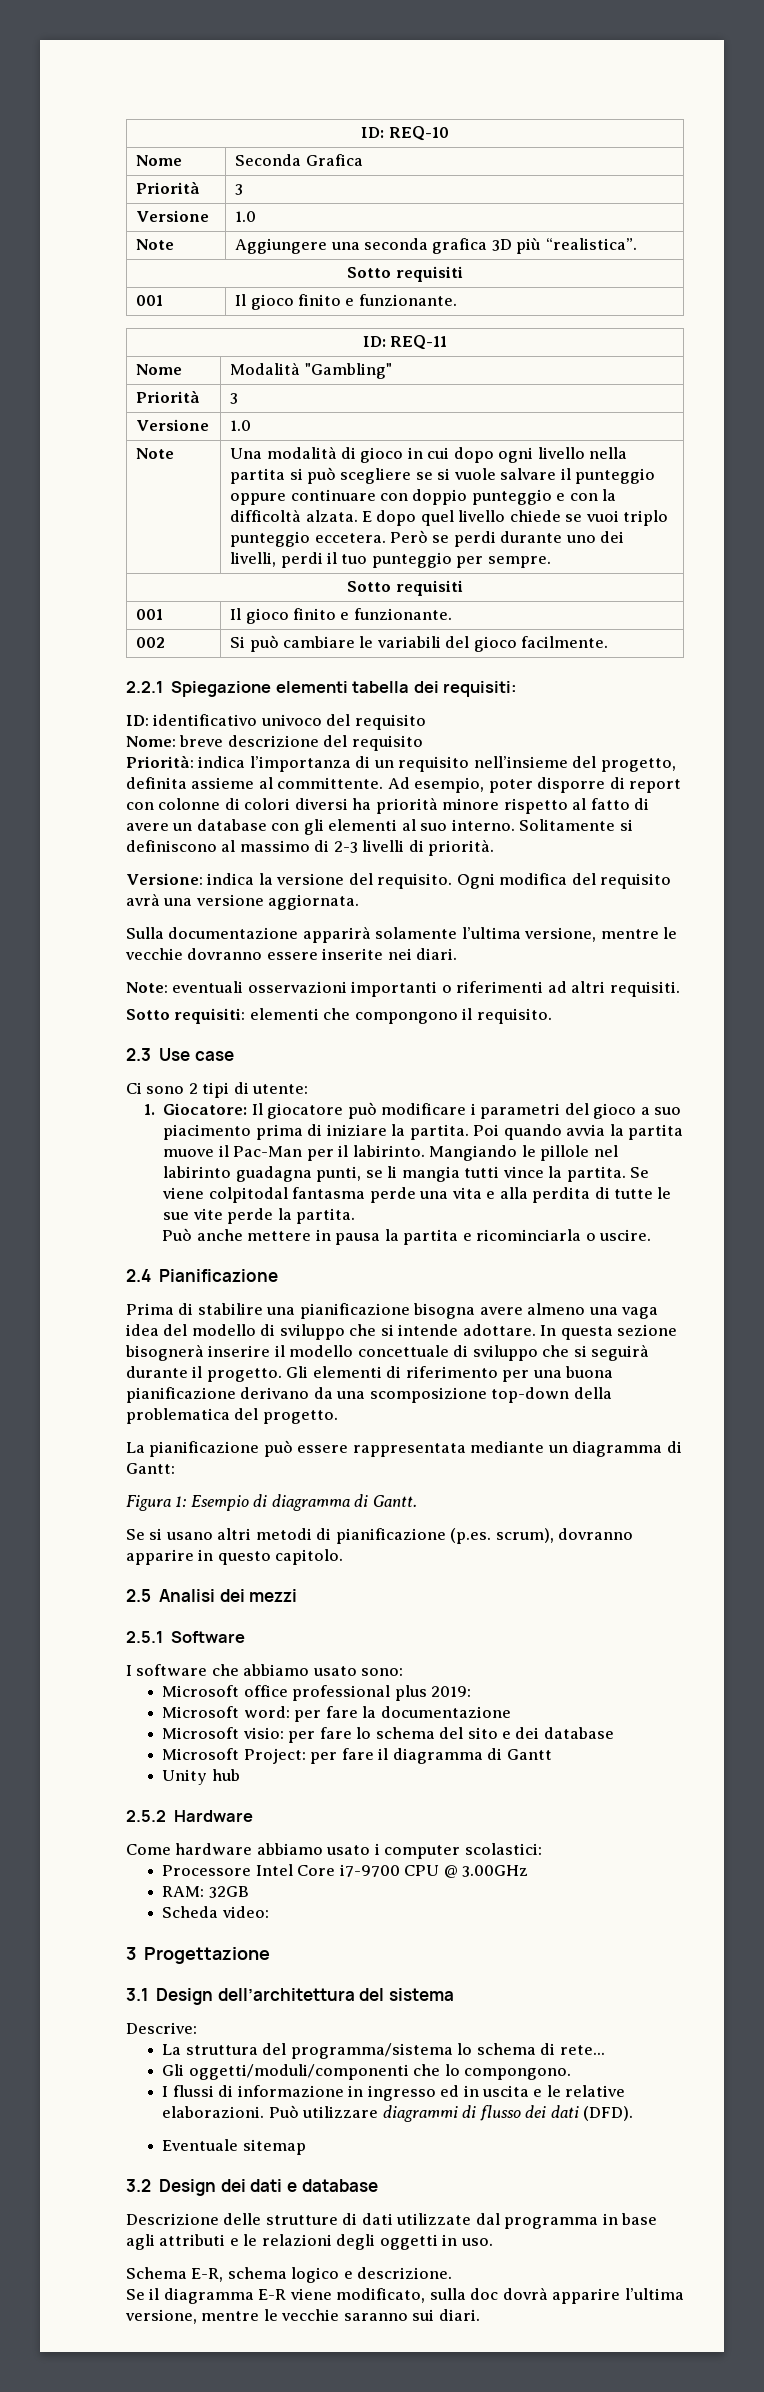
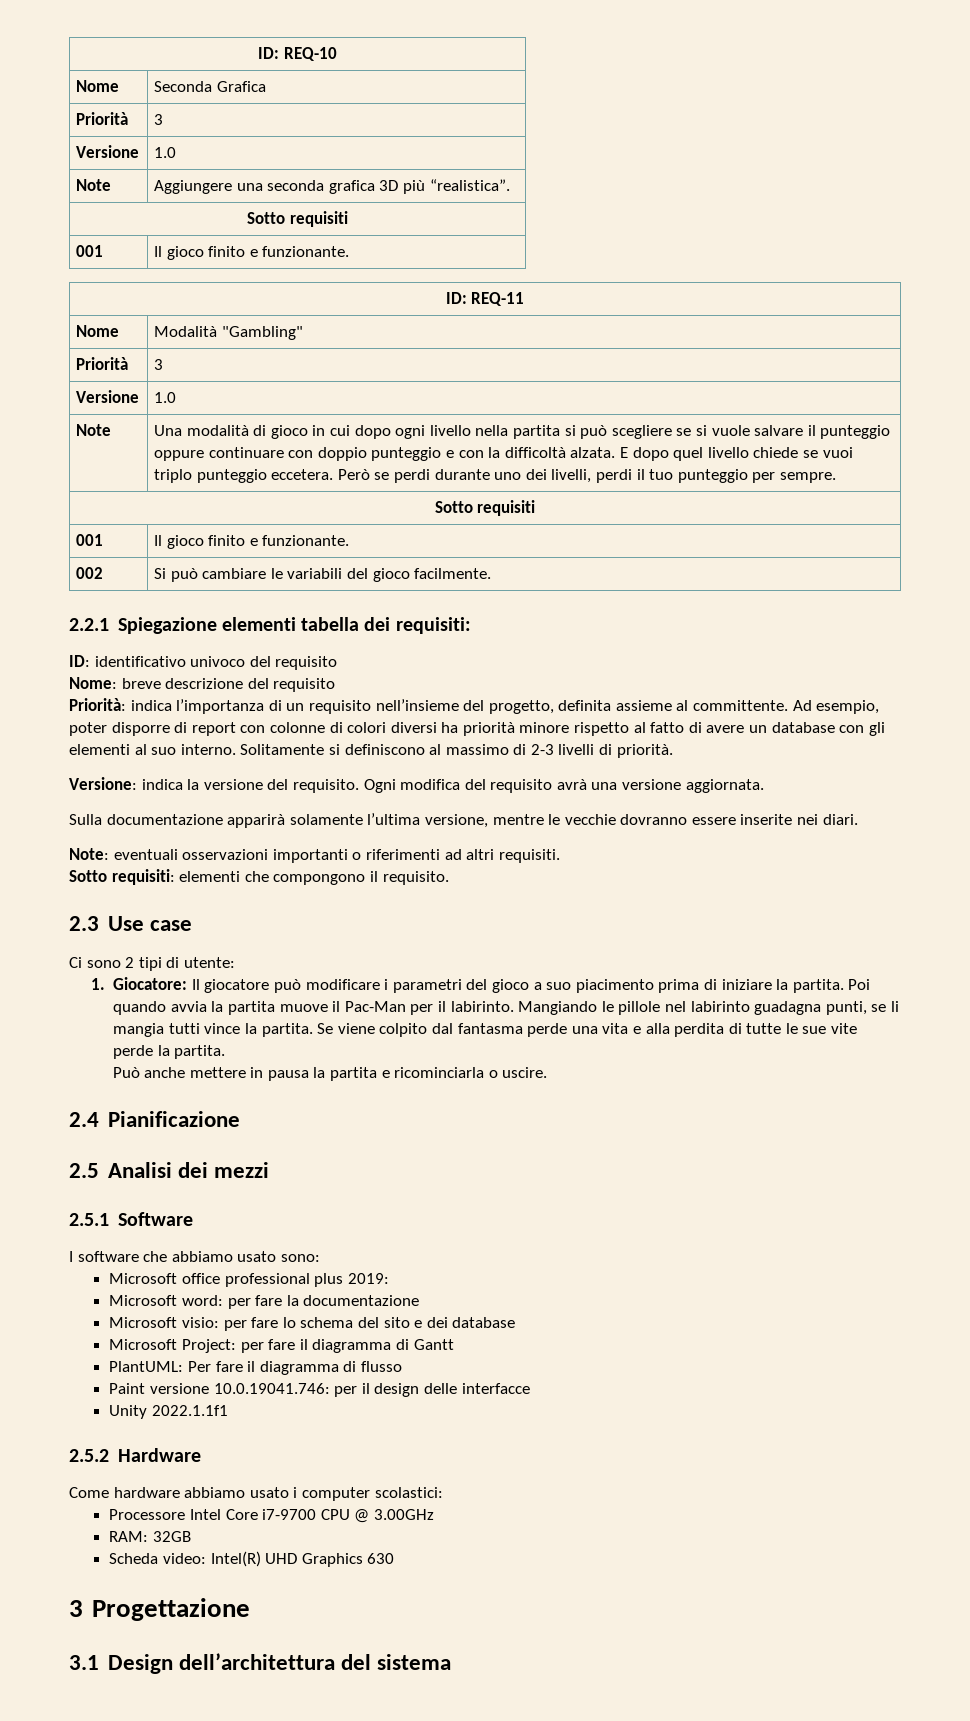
- Se viene colpitodal fantasma perde una vita e alla perdita di tutte le sue vite perde la partita.
+ Se viene colpito dal fantasma perde una vita e alla perdita di tutte le sue vite perde la partita.
- Prima di stabilire una pianificazione bisogna avere almeno una vaga idea del modello di sviluppo che si intende adottare. In questa sezione bisognerà inserire il modello concettuale di sviluppo che si seguirà durante il progetto. Gli elementi di riferimento per una buona pianificazione derivano da una scomposizione top-down della problematica del progetto.
- La pianificazione può essere rappresentata mediante un diagramma di Gantt:
- Figura 1: Esempio di diagramma di Gantt.
- Se si usano altri metodi di pianificazione (p.es. scrum), dovranno apparire in questo capitolo.
+ PlantUML: Per fare il diagramma di flusso
+ Paint versione 10.0.19041.746: per il design delle interfacce
- Unity hub
+ Unity 2022.1.1f1
- Scheda video:
+ Scheda video: Intel(R) UHD Graphics 630
- Descrive:
- La struttura del programma/sistema lo schema di rete...
- Gli oggetti/moduli/componenti che lo compongono.
- I flussi di informazione in ingresso ed in uscita e le relative elaborazioni. Può utilizzare diagrammi di flusso dei dati (DFD).
- Eventuale sitemap
- 3.2 Design dei dati e database
- Descrizione delle strutture di dati utilizzate dal programma in base agli attributi e le relazioni degli oggetti in uso.
- Schema E-R, schema logico e descrizione.
- Se il diagramma E-R viene modificato, sulla doc dovrà apparire l’ultima versione, mentre le vecchie saranno sui diari.

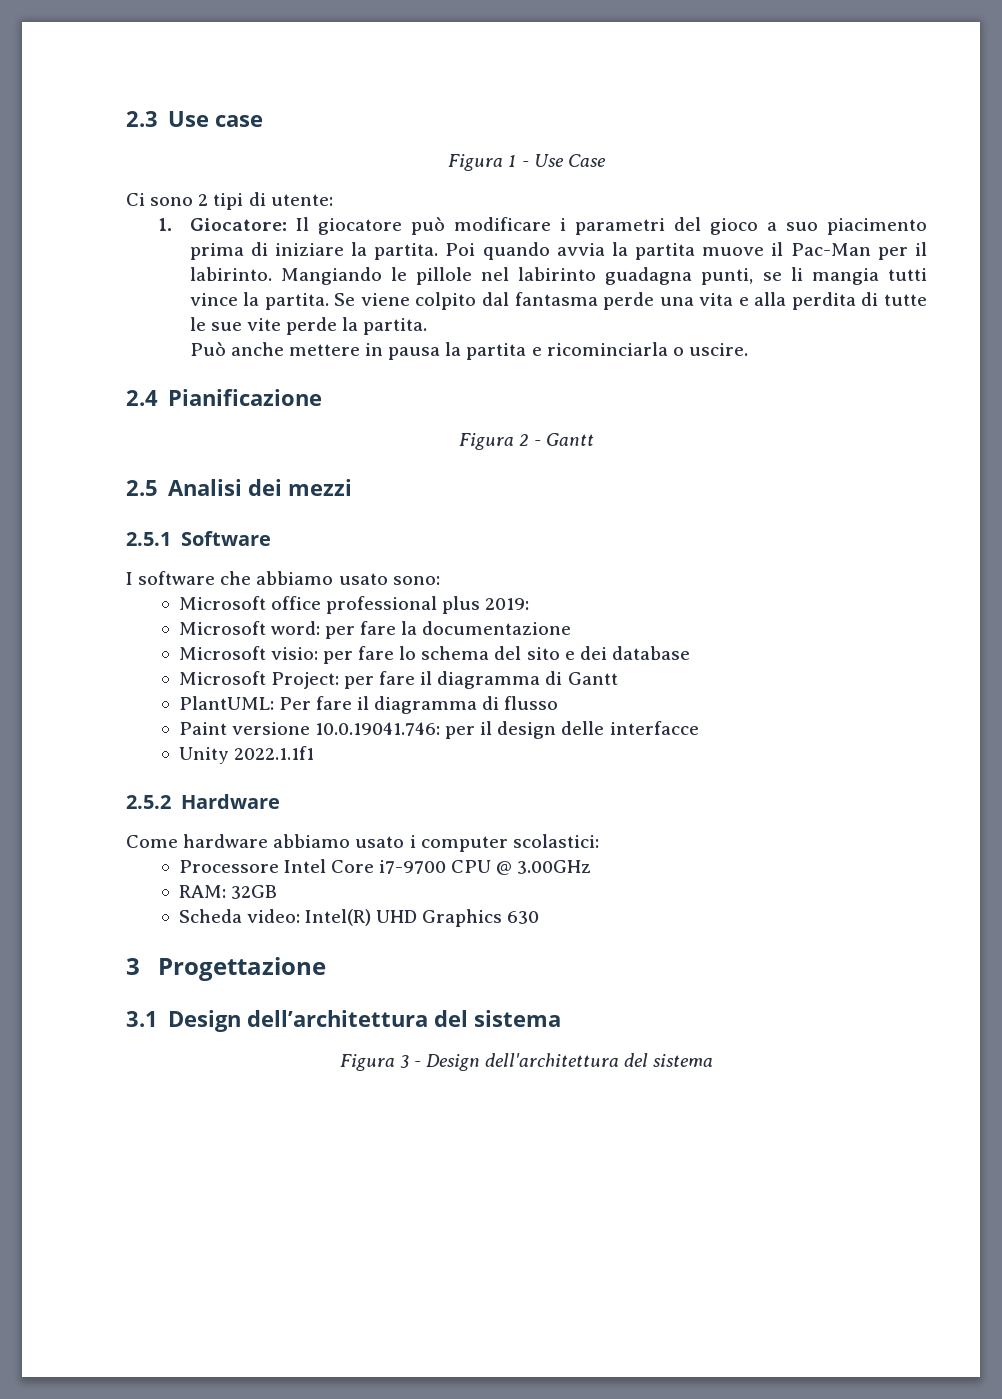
- ID: REQ-10
- Nome | Seconda Grafica
- Priorità | 3
- Versione | 1.0
- Note | Aggiungere una seconda grafica 3D più “realistica”.
- Sotto requisiti
- 001 | Il gioco finito e funzionante.
- ID: REQ-11
- Nome | Modalità "Gambling"
- Priorità | 3
- Versione | 1.0
- Note | Una modalità di gioco in cui dopo ogni livello nella partita si può scegliere se si vuole salvare il punteggio oppure continuare con doppio punteggio e con la difficoltà alzata. E dopo quel livello chiede se vuoi triplo punteggio eccetera. Però se perdi durante uno dei livelli, perdi il tuo punteggio per sempre.
- Sotto requisiti
- 001 | Il gioco finito e funzionante.
- 002 | Si può cambiare le variabili del gioco facilmente.
- 2.2.1 Spiegazione elementi tabella dei requisiti:
- ID: identificativo univoco del requisito
- Nome: breve descrizione del requisito
- Priorità: indica l’importanza di un requisito nell’insieme del progetto, definita assieme al committente. Ad esempio, poter disporre di report con colonne di colori diversi ha priorità minore rispetto al fatto di avere un database con gli elementi al suo interno. Solitamente si definiscono al massimo di 2-3 livelli di priorità.
- Versione: indica la versione del requisito. Ogni modifica del requisito avrà una versione aggiornata.
- Sulla documentazione apparirà solamente l’ultima versione, mentre le vecchie dovranno essere inserite nei diari.
- Note: eventuali osservazioni importanti o riferimenti ad altri requisiti.
- Sotto requisiti: elementi che compongono il requisito.
  2.3 Use case
+ Figura 1 - Use Case
+ Figura 2 - Gantt
+ Figura 3 - Design dell'architettura del sistema

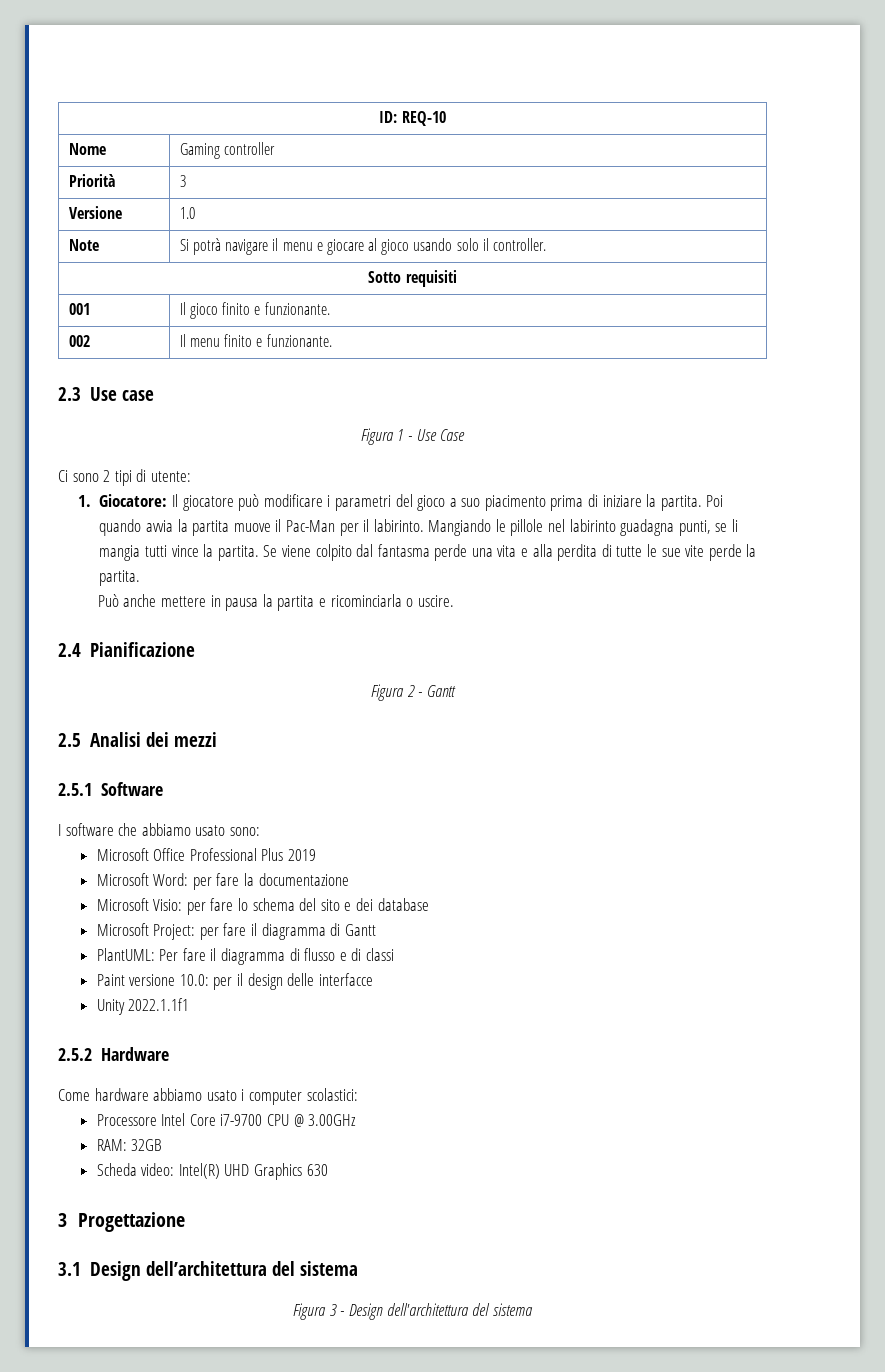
+ ID: REQ-10
+ Nome | Gaming controller
+ Priorità | 3
+ Versione | 1.0
+ Note | Si potrà navigare il menu e giocare al gioco usando solo il controller.
+ Sotto requisiti
+ 001 | Il gioco finito e funzionante.
+ 002 | Il menu finito e funzionante.
- Microsoft office professional plus 2019:
- Microsoft word: per fare la documentazione
+ Microsoft Office Professional Plus 2019
+ Microsoft Word: per fare la documentazione
- Microsoft visio: per fare lo schema del sito e dei database
+ Microsoft Visio: per fare lo schema del sito e dei database
- PlantUML: Per fare il diagramma di flusso
+ PlantUML: Per fare il diagramma di flusso e di classi
- Paint versione 10.0.19041.746: per il design delle interfacce
+ Paint versione 10.0: per il design delle interfacce

